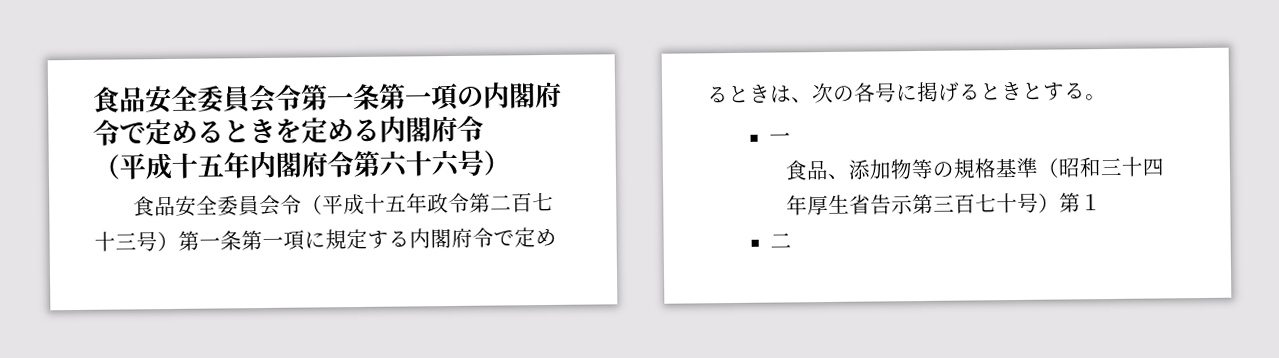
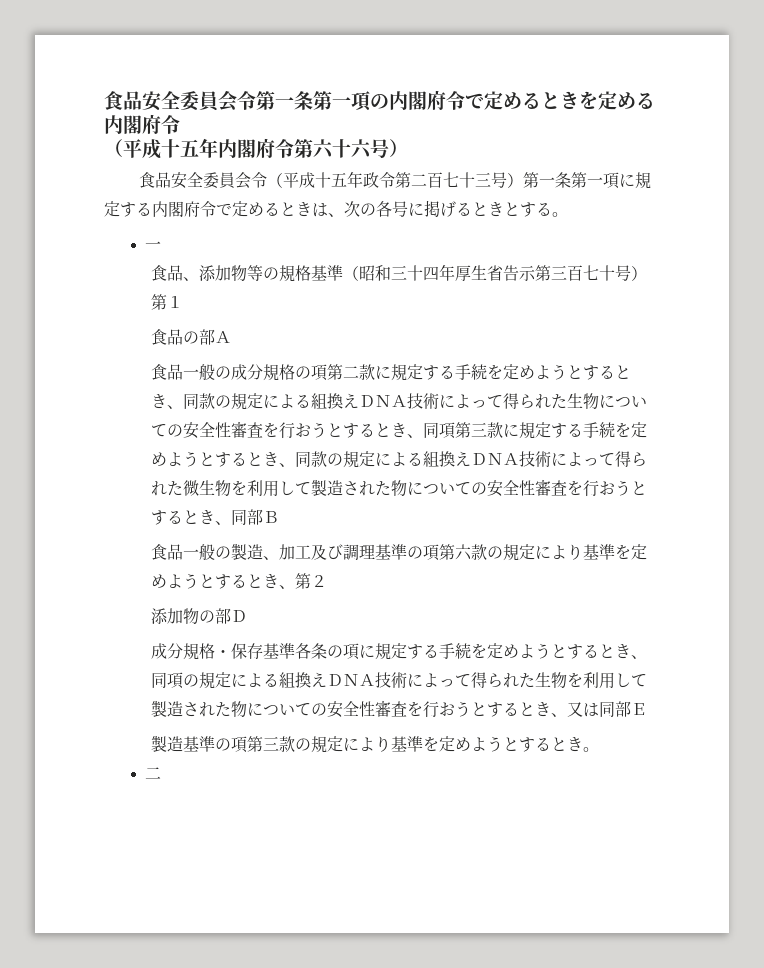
+ 食品の部Ａ
+ 食品一般の成分規格の項第二款に規定する手続を定めようとするとき、同款の規定による組換えＤＮＡ技術によって得られた生物についての安全性審査を行おうとするとき、同項第三款に規定する手続を定めようとするとき、同款の規定による組換えＤＮＡ技術によって得られた微生物を利用して製造された物についての安全性審査を行おうとするとき、同部Ｂ
+ 食品一般の製造、加工及び調理基準の項第六款の規定により基準を定めようとするとき、第２
+ 添加物の部Ｄ
+ 成分規格・保存基準各条の項に規定する手続を定めようとするとき、同項の規定による組換えＤＮＡ技術によって得られた生物を利用して製造された物についての安全性審査を行おうとするとき、又は同部Ｅ
+ 製造基準の項第三款の規定により基準を定めようとするとき。

